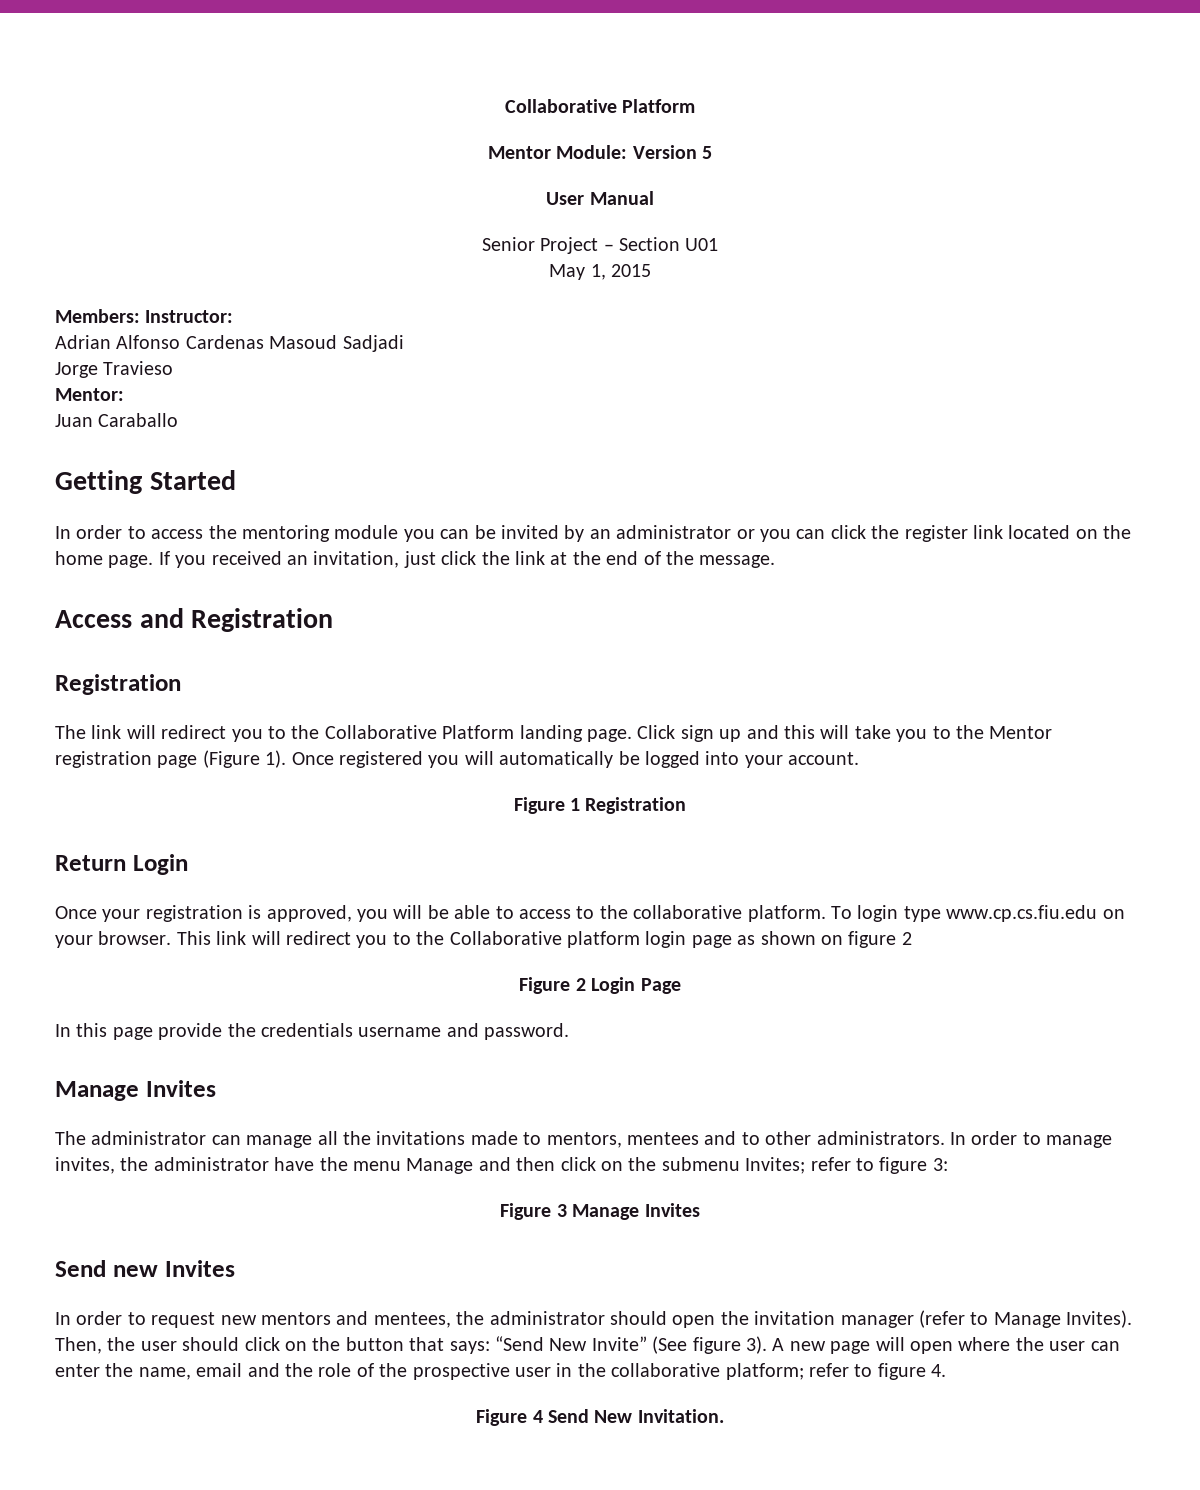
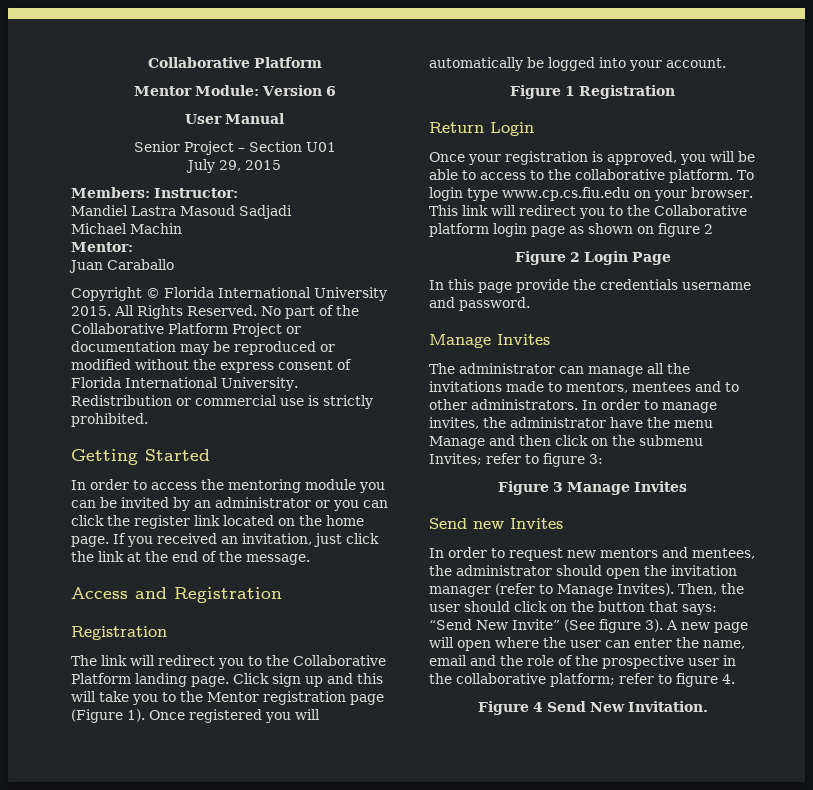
- Mentor Module: Version 5
+ Mentor Module: Version 6
- May 1, 2015
+ July 29, 2015
- Adrian Alfonso Cardenas Masoud Sadjadi
+ Mandiel Lastra Masoud Sadjadi
- Jorge Travieso
+ Michael Machin
+ Copyright © Florida International University 2015. All Rights Reserved. No part of the Collaborative Platform Project or documentation may be reproduced or modified without the express consent of Florida International University. Redistribution or commercial use is strictly prohibited.

